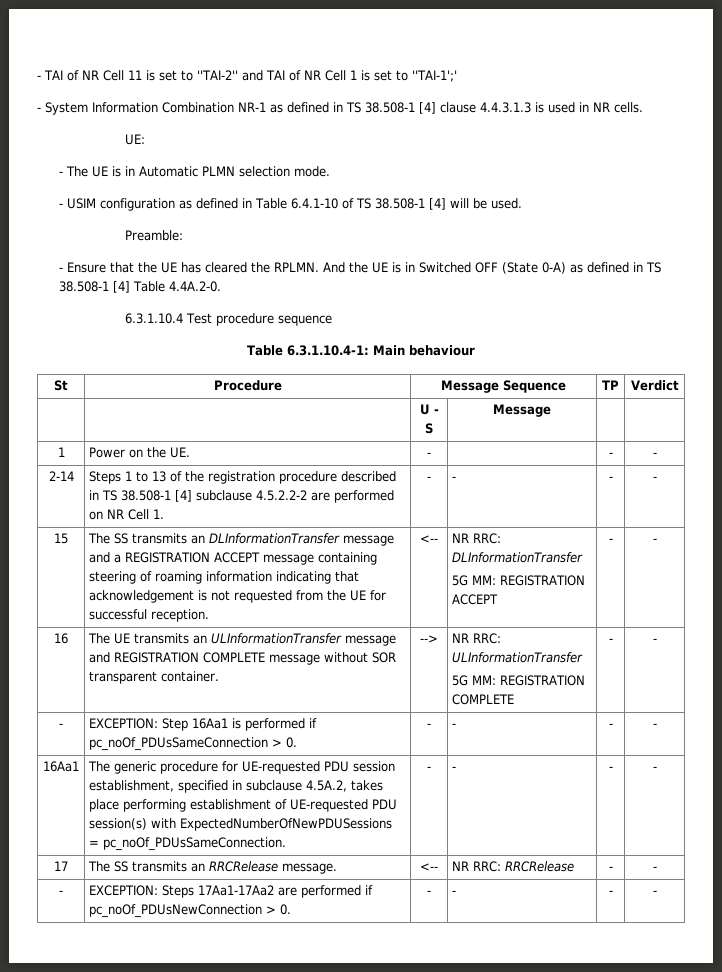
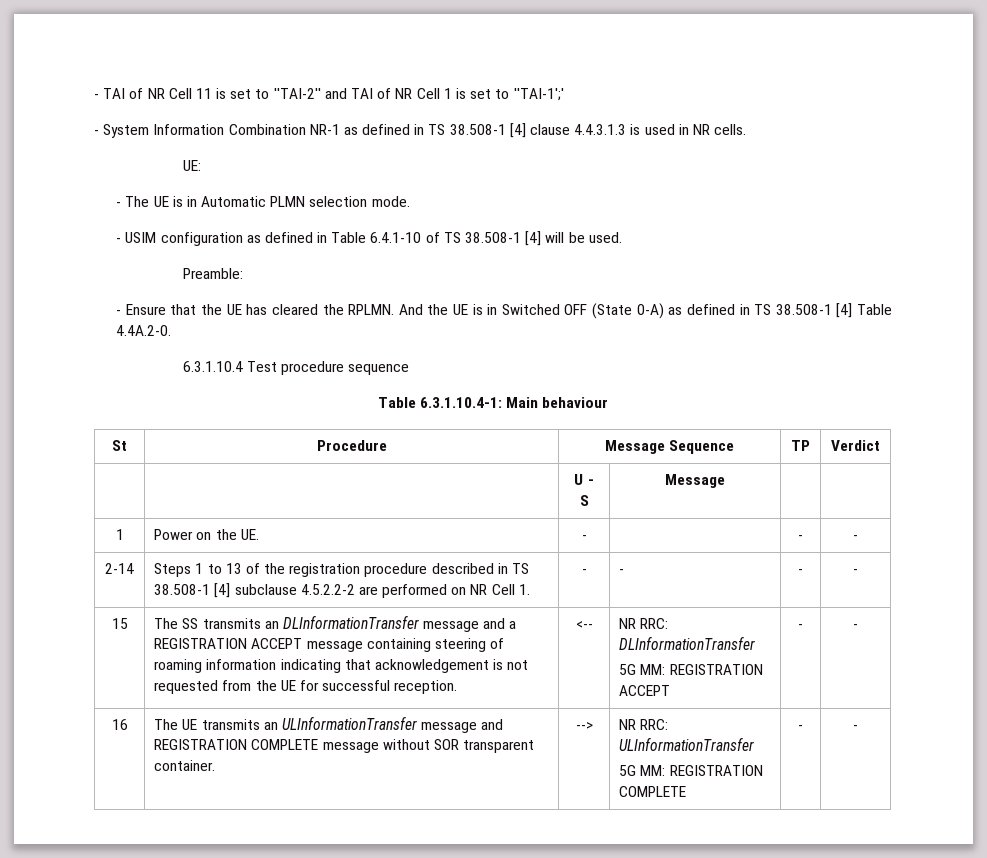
- - | EXCEPTION: Step 16Aa1 is performed if pc_noOf_PDUsSameConnection > 0. | - | - | - | -
- 16Aa1 | The generic procedure for UE-requested PDU session establishment, specified in subclause 4.5A.2, takes place performing establishment of UE-requested PDU session(s) with ExpectedNumberOfNewPDUSessions = pc_noOf_PDUsSameConnection. | - | - | - | -
- 17 | The SS transmits an RRCRelease message. | <-- | NR RRC: RRCRelease | - | -
- - | EXCEPTION: Steps 17Aa1-17Aa2 are performed if pc_noOf_PDUsNewConnection > 0. | - | - | - | -

